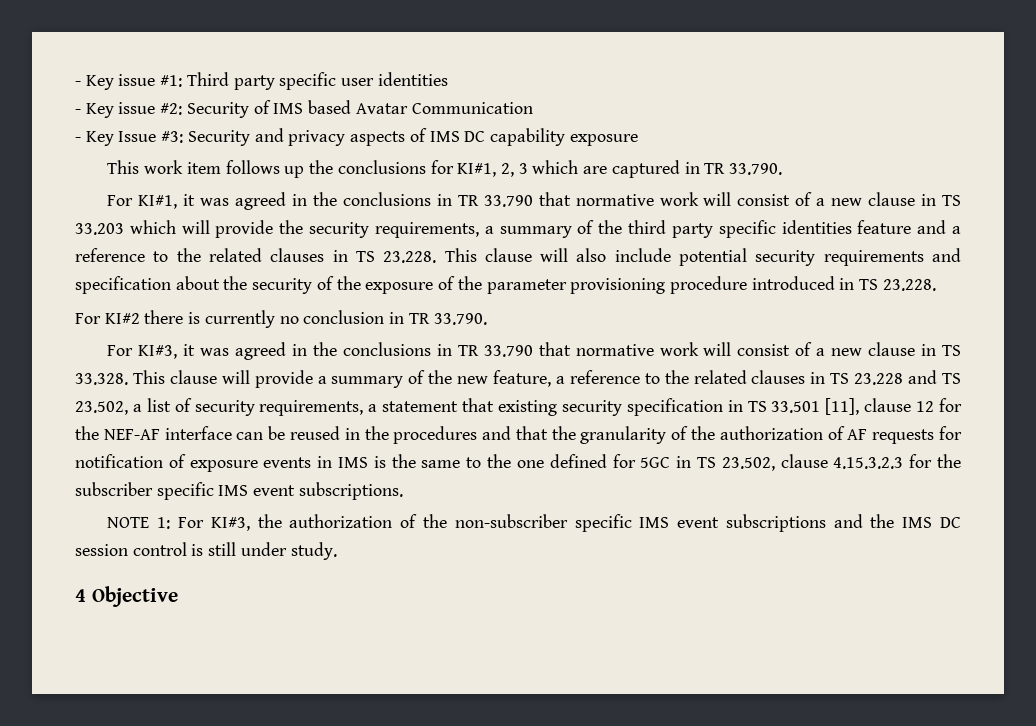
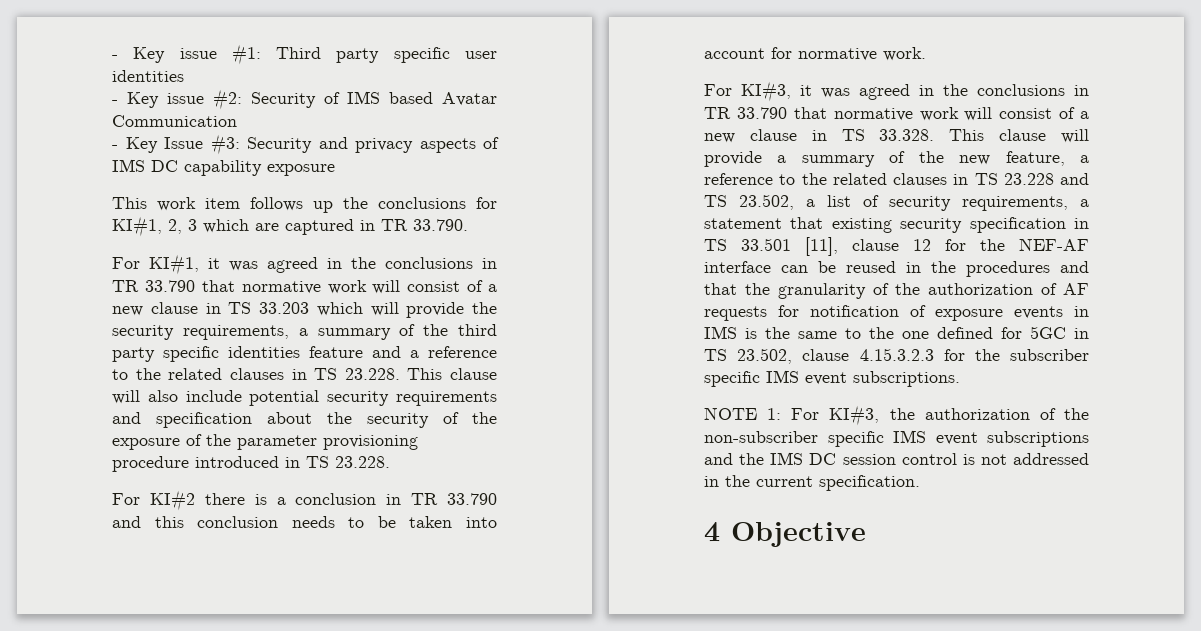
- For KI#2 there is currently no conclusion in TR 33.790.
+ For KI#2 there is a conclusion in TR 33.790 and this conclusion needs to be taken into account for normative work.
- NOTE 1: For KI#3, the authorization of the non-subscriber specific IMS event subscriptions and the IMS DC session control is still under study.
+ NOTE 1: For KI#3, the authorization of the non-subscriber specific IMS event subscriptions and the IMS DC session control is not addressed in the current specification.

